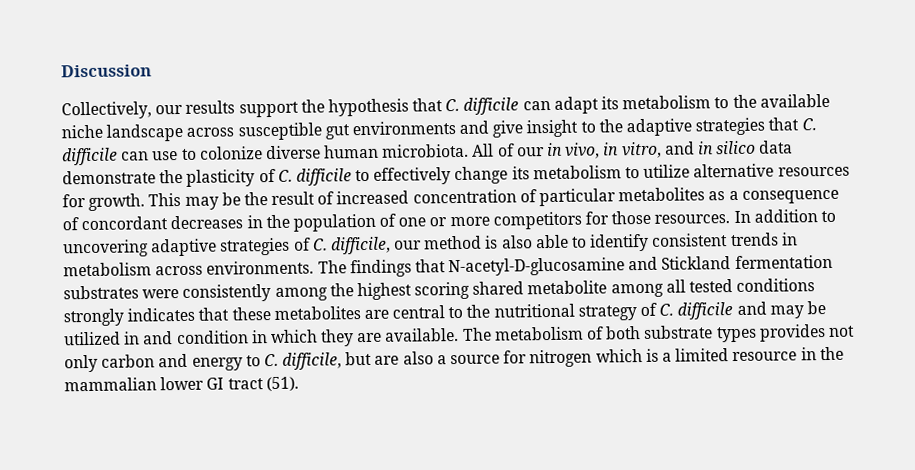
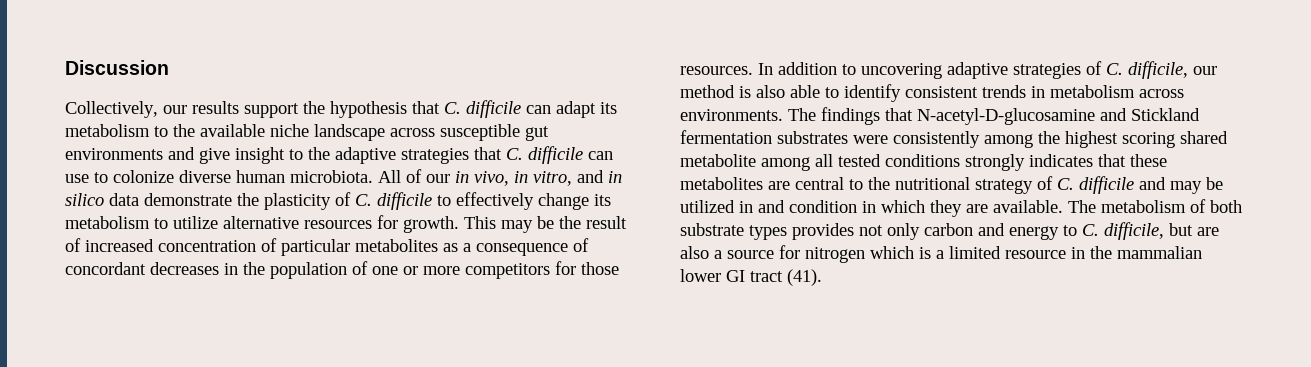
- The metabolism of both substrate types provides not only carbon and energy to C. difficile, but are also a source for nitrogen which is a limited resource in the mammalian lower GI tract (51).
+ The metabolism of both substrate types provides not only carbon and energy to C. difficile, but are also a source for nitrogen which is a limited resource in the mammalian lower GI tract (41).

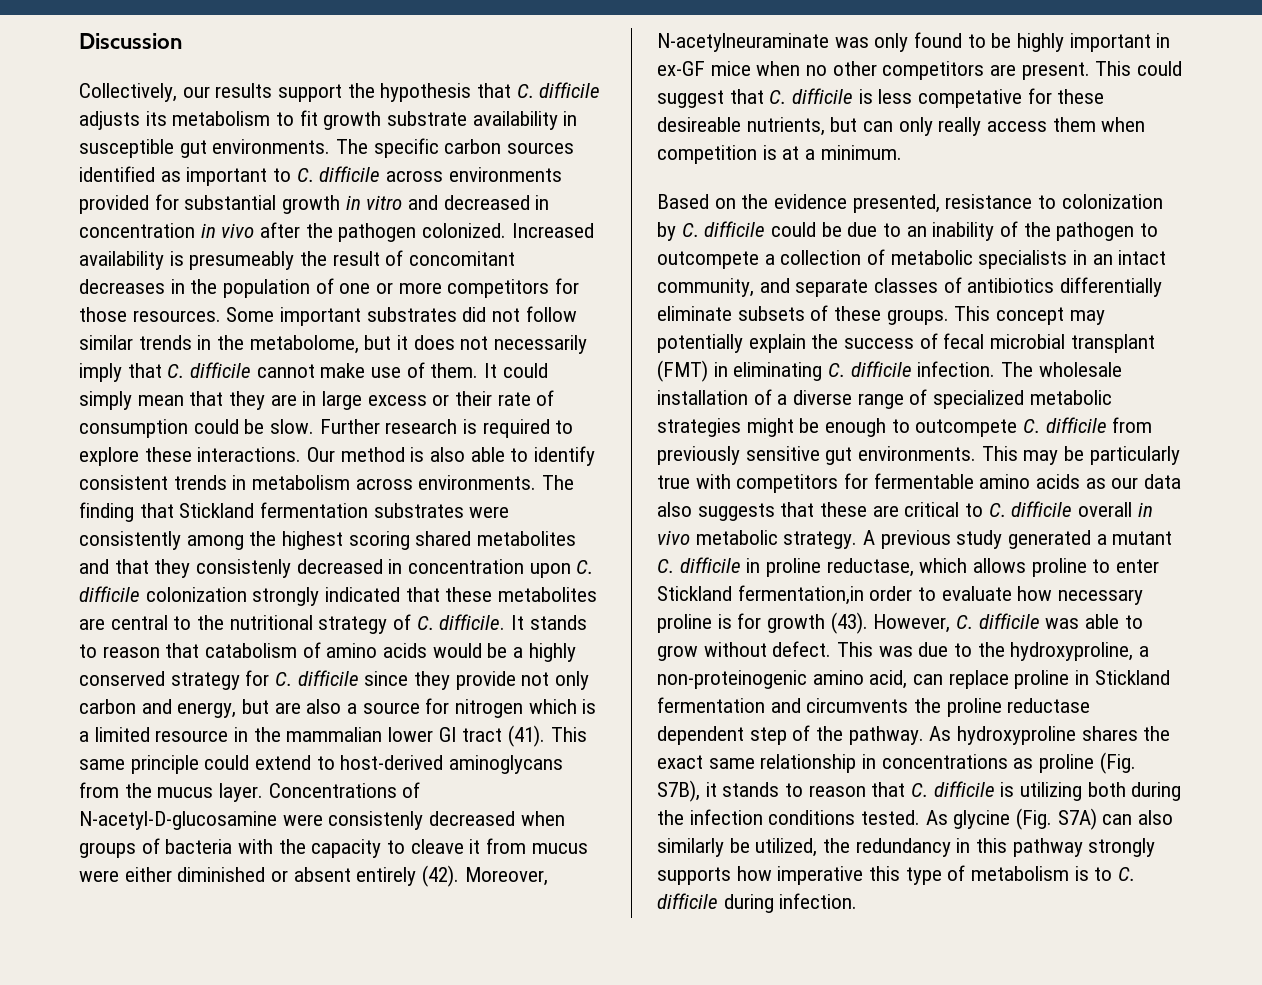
- Collectively, our results support the hypothesis that C. difficile can adapt its metabolism to the available niche landscape across susceptible gut environments and give insight to the adaptive strategies that C. difficile can use to colonize diverse human microbiota. All of our in vivo, in vitro, and in silico data demonstrate the plasticity of C. difficile to effectively change its metabolism to utilize alternative resources for growth. This may be the result of increased concentration of particular metabolites as a consequence of concordant decreases in the population of one or more competitors for those resources.
+ Collectively, our results support the hypothesis that C. difficile adjusts its metabolism to fit growth substrate availability in susceptible gut environments. The specific carbon sources identified as important to C. difficile across environments provided for substantial growth in vitro and decreased in concentration in vivo after the pathogen colonized. Increased availability is presumeably the result of concomitant decreases in the population of one or more competitors for those resources.
- In addition to uncovering adaptive strategies of C. difficile, our method is also able to identify consistent trends in metabolism across environments.
+ Some important substrates did not follow similar trends in the metabolome, but it does not necessarily imply that C. difficile cannot make use of them. It could simply mean that they are in large excess or their rate of consumption could be slow. Further research is required to explore these interactions. Our method is also able to identify consistent trends in metabolism across environments.
- The findings that N-acetyl-D-glucosamine and Stickland fermentation substrates were consistently among the highest scoring shared metabolite among all tested conditions strongly indicates that these metabolites are central to the nutritional strategy of C. difficile and may be utilized in and condition in which they are available. The metabolism of both substrate types provides not only carbon and energy to C. difficile, but are also a source for nitrogen which is a limited resource in the mammalian lower GI tract (41).
+ The finding that Stickland fermentation substrates were consistently among the highest scoring shared metabolites and that they consistenly decreased in concentration upon C. difficile colonization strongly indicated that these metabolites are central to the nutritional strategy of C. difficile. It stands to reason that catabolism of amino acids would be a highly conserved strategy for C. difficile since they provide not only carbon and energy, but are also a source for nitrogen which is a limited resource in the mammalian lower GI tract (41).
+ This same principle could extend to host-derived aminoglycans from the mucus layer. Concentrations of N-acetyl-D-glucosamine were consistenly decreased when groups of bacteria with the capacity to cleave it from mucus were either diminished or absent entirely (42). Moreover, N-acetylneuraminate was only found to be highly important in ex-GF mice when no other competitors are present. This could suggest that C. difficile is less competative for these desireable nutrients, but can only really access them when competition is at a minimum.
+ Based on the evidence presented, resistance to colonization by C. difficile could be due to an inability of the pathogen to outcompete a collection of metabolic specialists in an intact community, and separate classes of antibiotics differentially eliminate subsets of these groups. This concept may potentially explain the success of fecal microbial transplant (FMT) in eliminating C. difficile infection. The wholesale installation of a diverse range of specialized metabolic strategies might be enough to outcompete C. difficile from previously sensitive gut environments. This may be particularly true with competitors for fermentable amino acids as our data also suggests that these are critical to C. difficile overall in vivo metabolic strategy. A previous study generated a mutant C. difficile in proline reductase, which allows proline to enter Stickland fermentation,in order to evaluate how necessary proline is for growth (43). However, C. difficile was able to grow without defect. This was due to the hydroxyproline, a non-proteinogenic amino acid, can replace proline in Stickland fermentation and circumvents the proline reductase dependent step of the pathway. As hydroxyproline shares the exact same relationship in concentrations as proline (Fig. S7B), it stands to reason that C. difficile is utilizing both during the infection conditions tested. As glycine (Fig. S7A) can also similarly be utilized, the redundancy in this pathway strongly supports how imperative this type of metabolism is to C. difficile during infection.

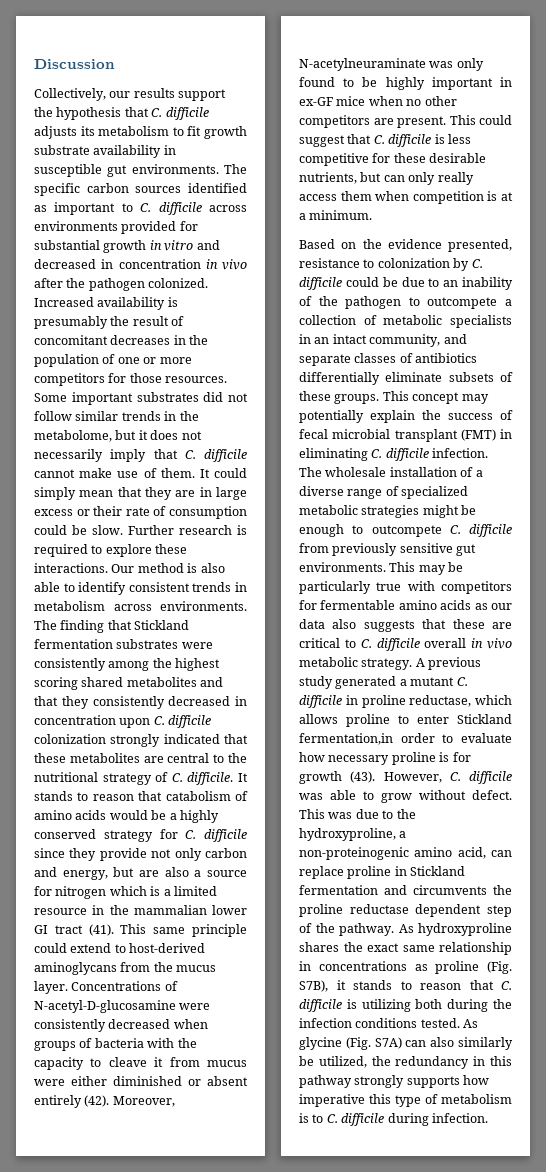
- Increased availability is presumeably the result of concomitant decreases in the population of one or more competitors for those resources.
+ Increased availability is presumably the result of concomitant decreases in the population of one or more competitors for those resources.
- The finding that Stickland fermentation substrates were consistently among the highest scoring shared metabolites and that they consistenly decreased in concentration upon C. difficile colonization strongly indicated that these metabolites are central to the nutritional strategy of C. difficile.
+ The finding that Stickland fermentation substrates were consistently among the highest scoring shared metabolites and that they consistently decreased in concentration upon C. difficile colonization strongly indicated that these metabolites are central to the nutritional strategy of C. difficile.
- Concentrations of N-acetyl-D-glucosamine were consistenly decreased when groups of bacteria with the capacity to cleave it from mucus were either diminished or absent entirely (42).
+ Concentrations of N-acetyl-D-glucosamine were consistently decreased when groups of bacteria with the capacity to cleave it from mucus were either diminished or absent entirely (42).
- This could suggest that C. difficile is less competative for these desireable nutrients, but can only really access them when competition is at a minimum.
+ This could suggest that C. difficile is less competitive for these desirable nutrients, but can only really access them when competition is at a minimum.

